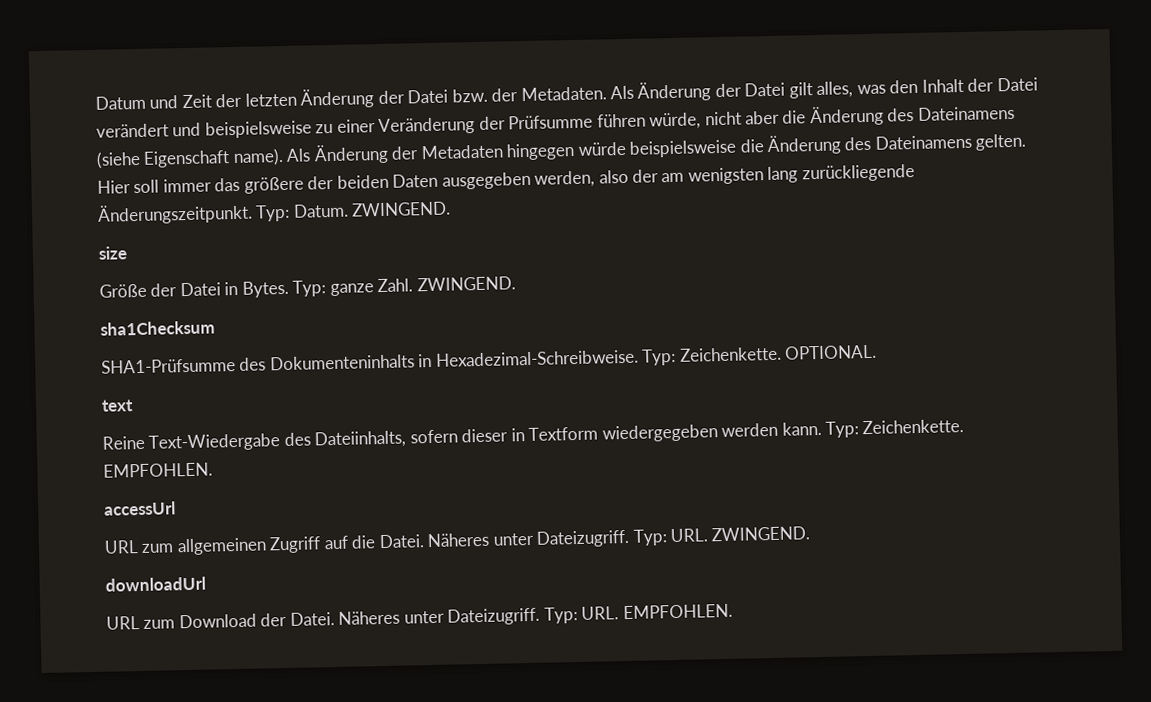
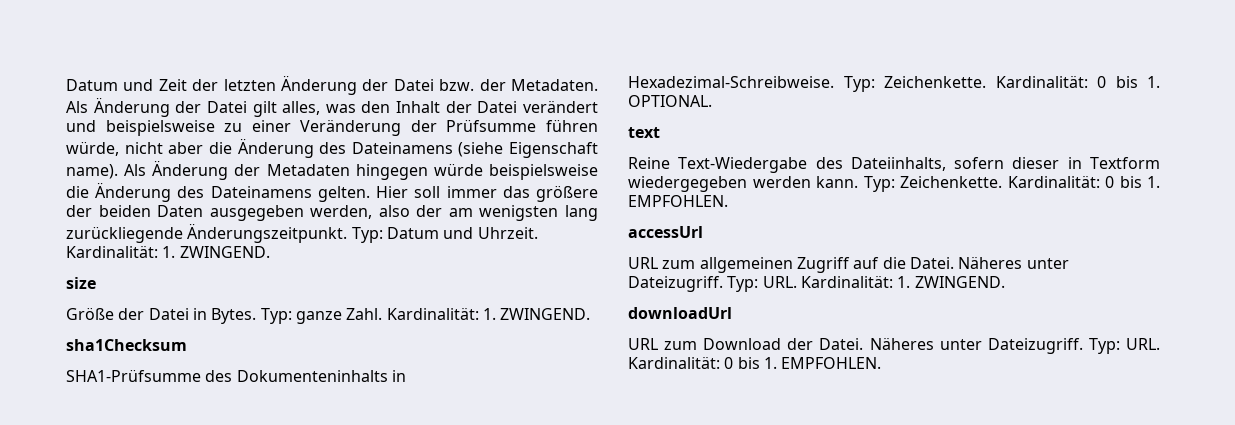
- Typ: Datum. ZWINGEND.
+ Typ: Datum und Uhrzeit. Kardinalität: 1. ZWINGEND.
- Typ: ganze Zahl. ZWINGEND.
+ Typ: ganze Zahl. Kardinalität: 1. ZWINGEND.
- OPTIONAL.
+ Kardinalität: 0 bis 1. OPTIONAL.
- Typ: Zeichenkette. EMPFOHLEN.
+ Typ: Zeichenkette. Kardinalität: 0 bis 1. EMPFOHLEN.
- Typ: URL. ZWINGEND.
+ Typ: URL. Kardinalität: 1. ZWINGEND.
- Typ: URL. EMPFOHLEN.
+ Typ: URL. Kardinalität: 0 bis 1. EMPFOHLEN.

